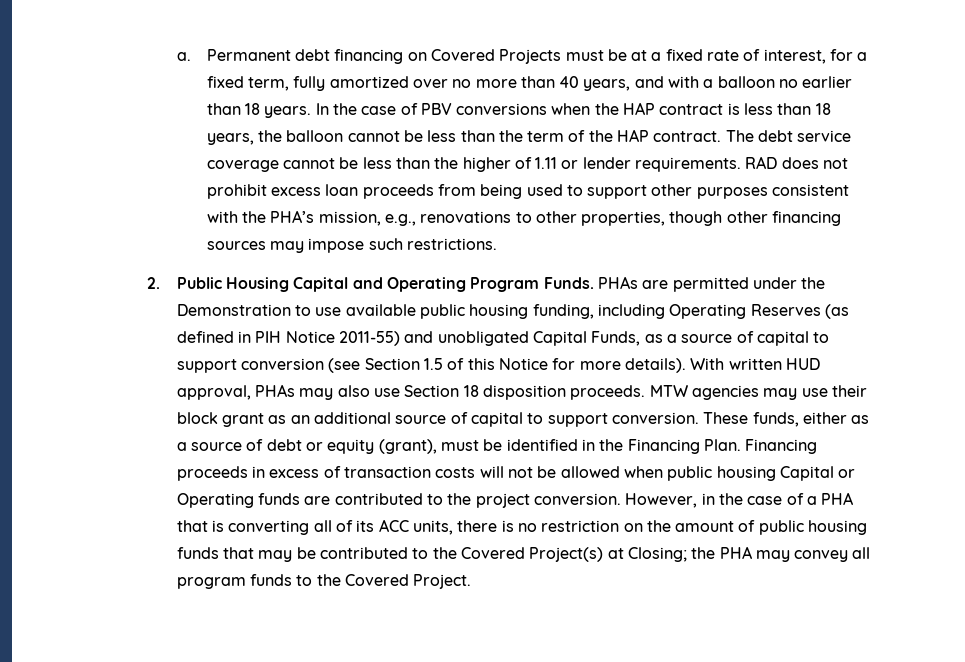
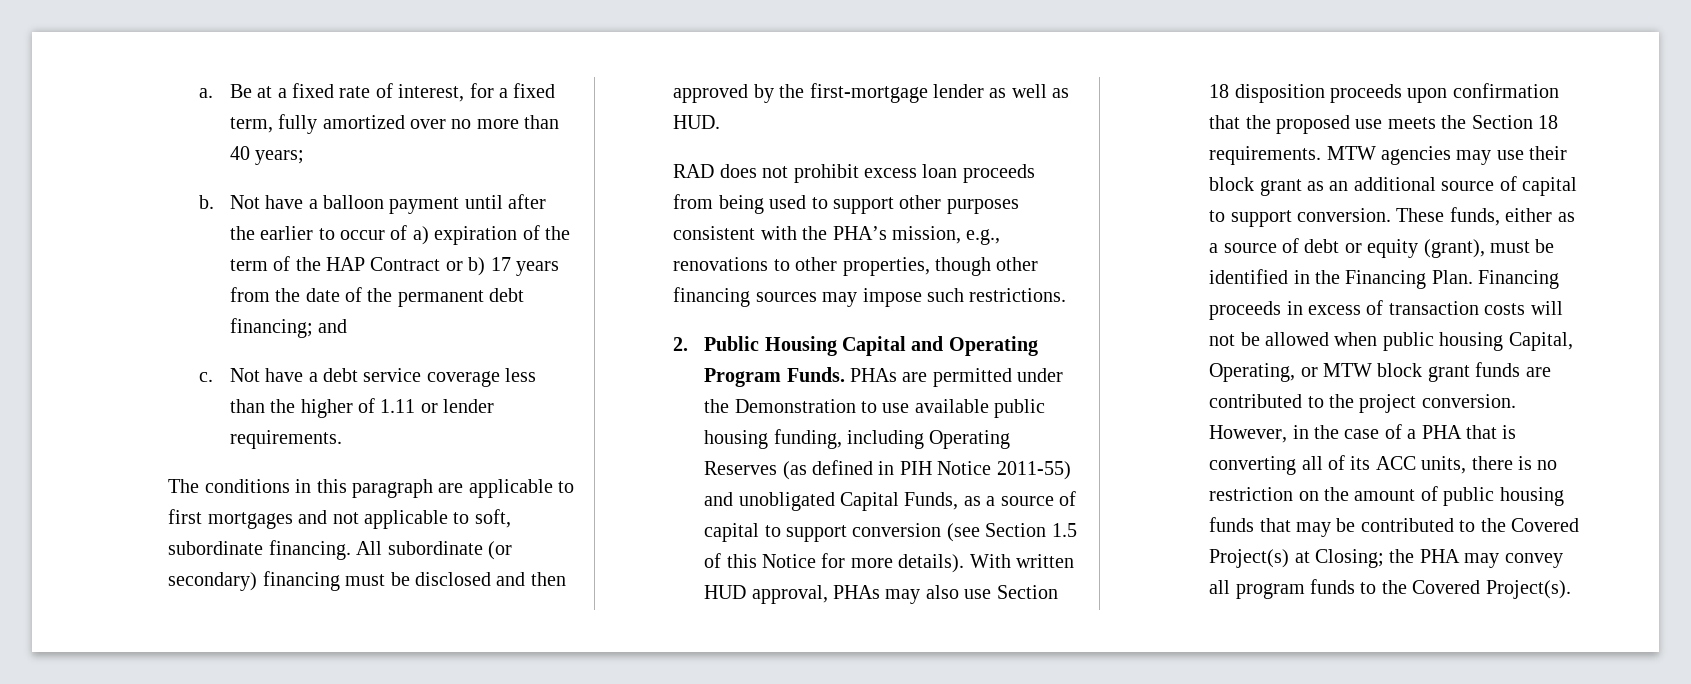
- Permanent debt financing on Covered Projects must be at a fixed rate of interest, for a fixed term, fully amortized over no more than 40 years, and with a balloon no earlier than 18 years. In the case of PBV conversions when the HAP contract is less than 18 years, the balloon cannot be less than the term of the HAP contract. The debt service coverage cannot be less than the higher of 1.11 or lender requirements. RAD does not prohibit excess loan proceeds from being used to support other purposes consistent with the PHA’s mission, e.g., renovations to other properties, though other financing sources may impose such restrictions.
+ Be at a fixed rate of interest, for a fixed term, fully amortized over no more than 40 years;
+ b. Not have a balloon payment until after the earlier to occur of a) expiration of the term of the HAP Contract or b) 17 years from the date of the permanent debt financing; and
+ c. Not have a debt service coverage less than the higher of 1.11 or lender requirements.
+ The conditions in this paragraph are applicable to first mortgages and not applicable to soft, subordinate financing. All subordinate (or secondary) financing must be disclosed and then approved by the first-mortgage lender as well as HUD.
+ RAD does not prohibit excess loan proceeds from being used to support other purposes consistent with the PHA’s mission, e.g., renovations to other properties, though other financing sources may impose such restrictions.
- With written HUD approval, PHAs may also use Section 18 disposition proceeds.
+ With written HUD approval, PHAs may also use Section 18 disposition proceeds upon confirmation that the proposed use meets the Section 18 requirements.
- Financing proceeds in excess of transaction costs will not be allowed when public housing Capital or Operating funds are contributed to the project conversion.
+ Financing proceeds in excess of transaction costs will not be allowed when public housing Capital, Operating, or MTW block grant funds are contributed to the project conversion.
- However, in the case of a PHA that is converting all of its ACC units, there is no restriction on the amount of public housing funds that may be contributed to the Covered Project(s) at Closing; the PHA may convey all program funds to the Covered Project.
+ However, in the case of a PHA that is converting all of its ACC units, there is no restriction on the amount of public housing funds that may be contributed to the Covered Project(s) at Closing; the PHA may convey all program funds to the Covered Project(s).

